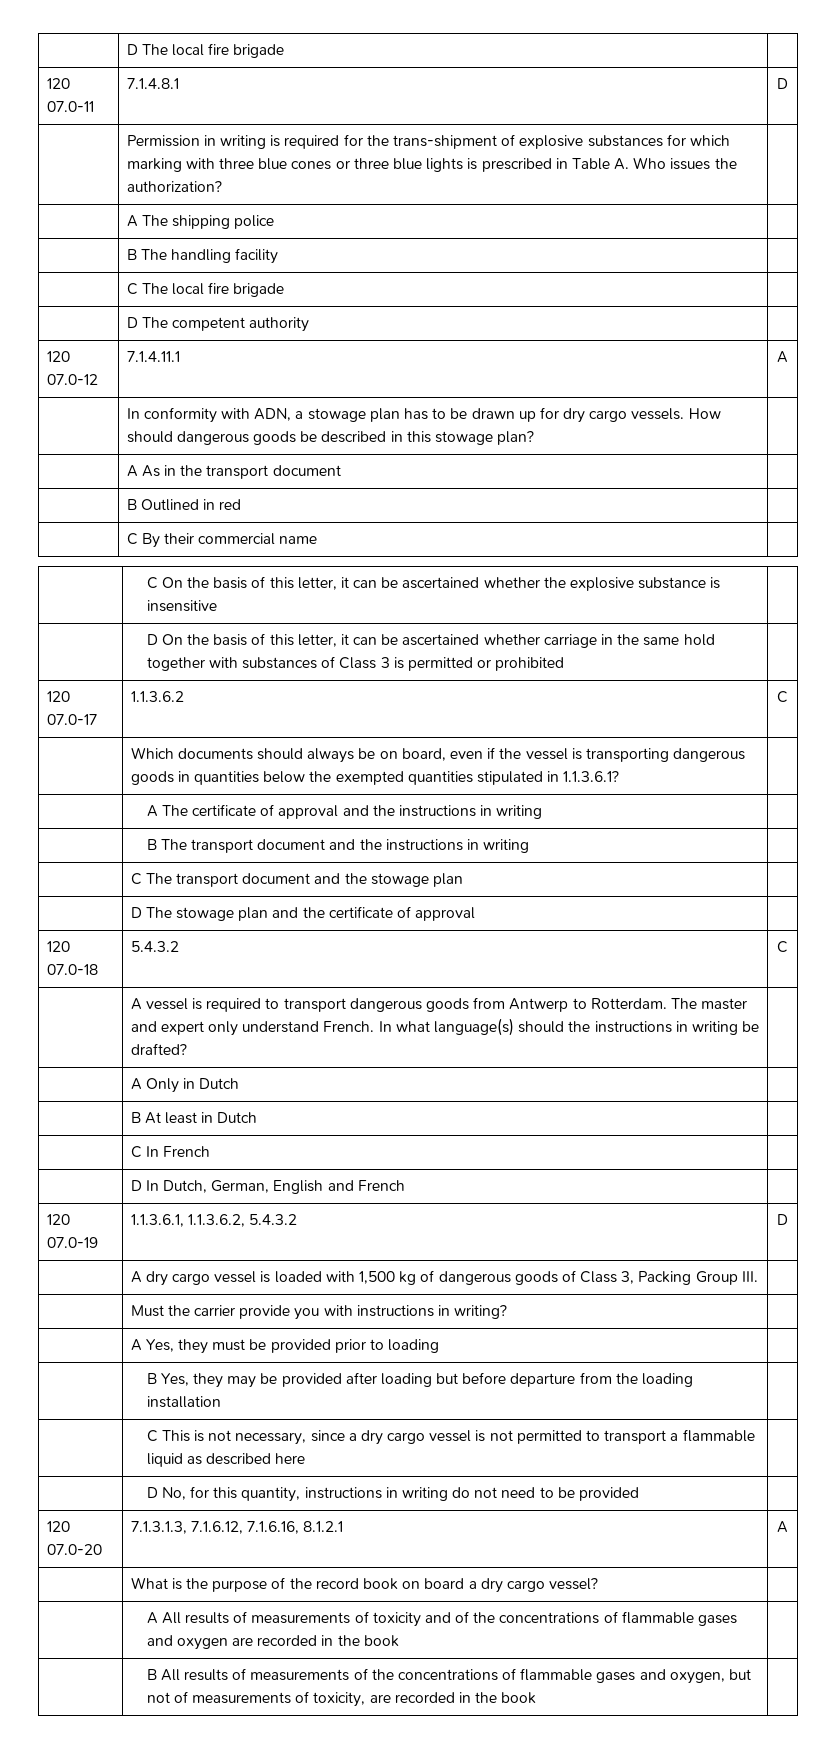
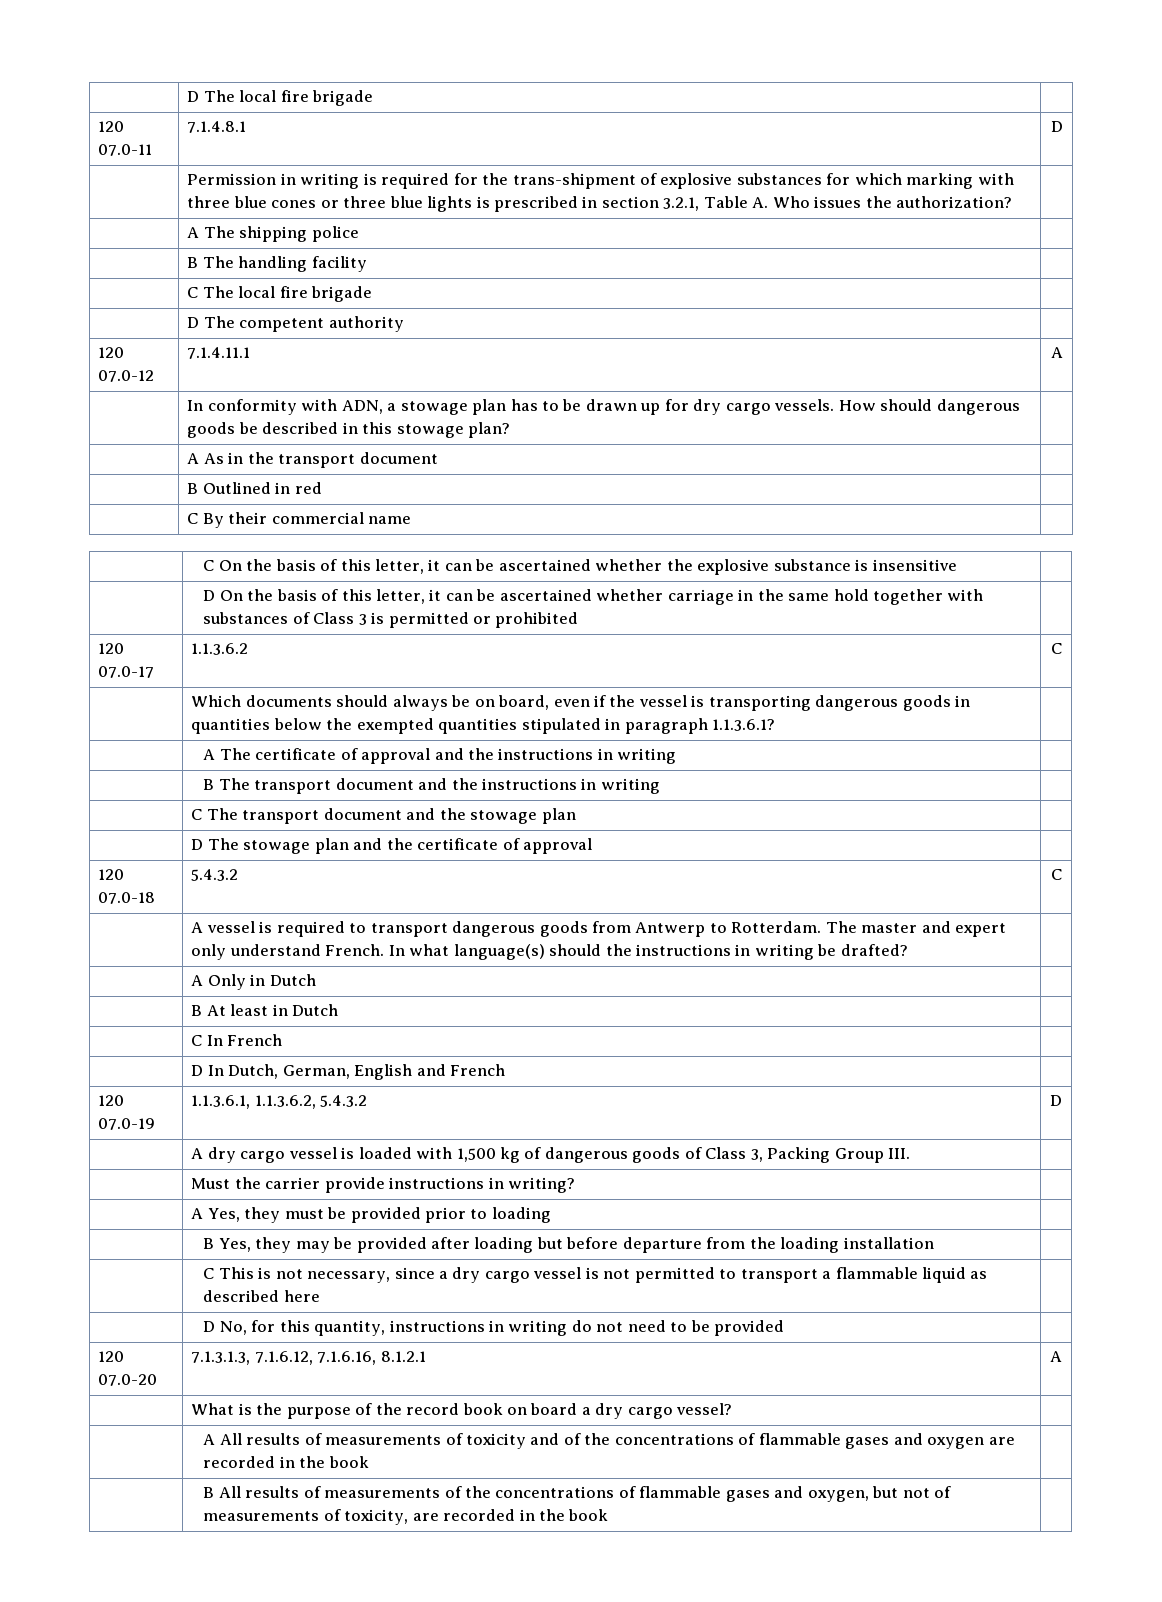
- | Permission in writing is required for the trans-shipment of explosive substances for which marking with three blue cones or three blue lights is prescribed in Table A. Who issues the authorization? |
+ | Permission in writing is required for the trans-shipment of explosive substances for which marking with three blue cones or three blue lights is prescribed in section 3.2.1, Table A. Who issues the authorization? |
- | Which documents should always be on board, even if the vessel is transporting dangerous goods in quantities below the exempted quantities stipulated in 1.1.3.6.1? |
+ | Which documents should always be on board, even if the vessel is transporting dangerous goods in quantities below the exempted quantities stipulated in paragraph 1.1.3.6.1? |
- | Must the carrier provide you with instructions in writing? |
+ | Must the carrier provide instructions in writing? |

